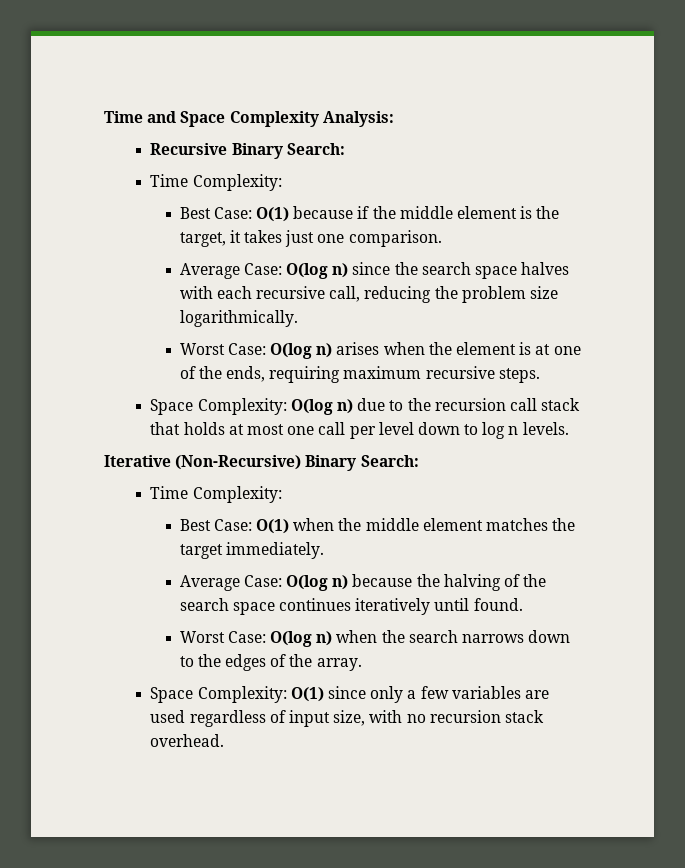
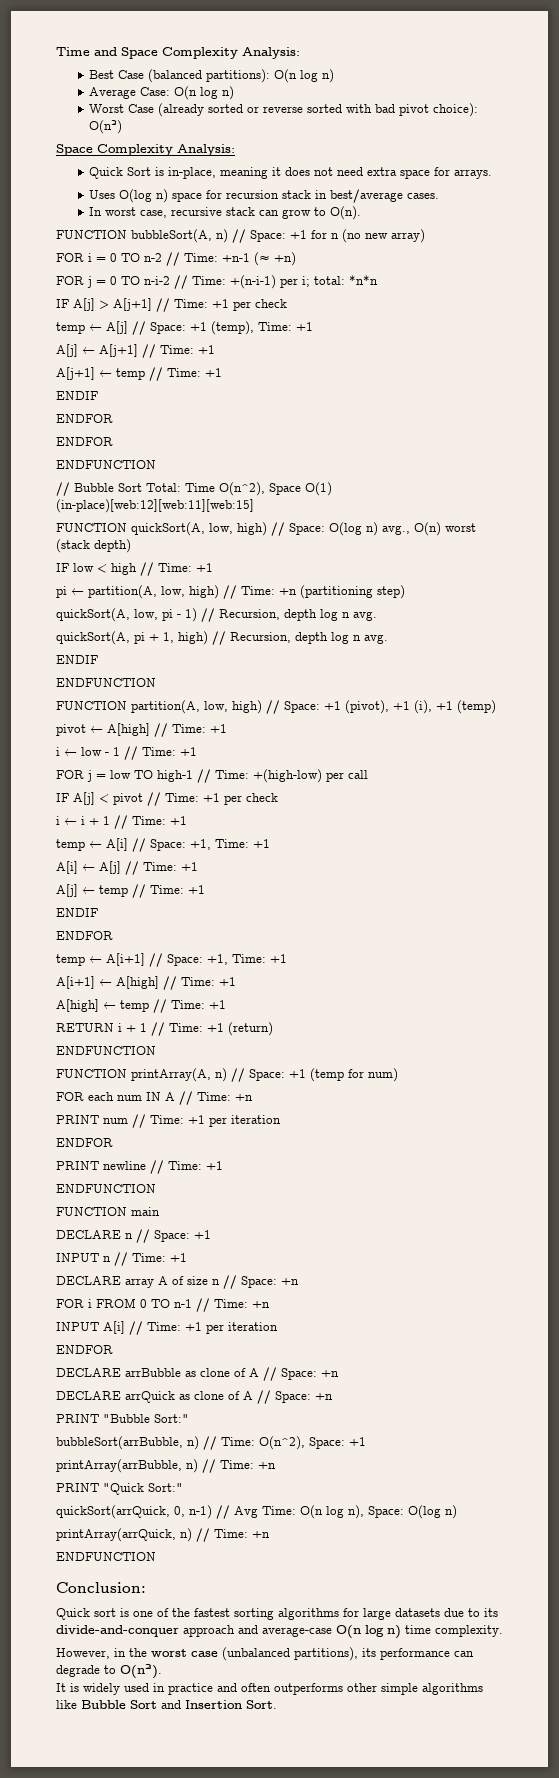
- Recursive Binary Search:
- Time Complexity:
- Best Case: O(1) because if the middle element is the target, it takes just one comparison.
- Average Case: O(log n) since the search space halves with each recursive call, reducing the problem size logarithmically.
- Worst Case: O(log n) arises when the element is at one of the ends, requiring maximum recursive steps.
- Space Complexity: O(log n) due to the recursion call stack that holds at most one call per level down to log n levels.
- Iterative (Non-Recursive) Binary Search:
- Time Complexity:
- Best Case: O(1) when the middle element matches the target immediately.
- Average Case: O(log n) because the halving of the search space continues iteratively until found.
- Worst Case: O(log n) when the search narrows down to the edges of the array.
- Space Complexity: O(1) since only a few variables are used regardless of input size, with no recursion stack overhead.
+ Best Case (balanced partitions): O(n log n)
+ Average Case: O(n log n)
+ Worst Case (already sorted or reverse sorted with bad pivot choice): O(n²)
+ Space Complexity Analysis:
+ Quick Sort is in-place, meaning it does not need extra space for arrays.
+ Uses O(log n) space for recursion stack in best/average cases.
+ In worst case, recursive stack can grow to O(n).
+ FUNCTION bubbleSort(A, n) // Space: +1 for n (no new array)
+ FOR i = 0 TO n-2 // Time: +n-1 (≈ +n)
+ FOR j = 0 TO n-i-2 // Time: +(n-i-1) per i; total: *n*n
+ IF A[j] > A[j+1] // Time: +1 per check
+ temp ← A[j] // Space: +1 (temp), Time: +1
+ A[j] ← A[j+1] // Time: +1
+ A[j+1] ← temp // Time: +1
+ ENDIF
+ ENDFOR
+ ENDFOR
+ ENDFUNCTION
+ // Bubble Sort Total: Time O(n^2), Space O(1) (in-place)[web:12][web:11][web:15]
+ FUNCTION quickSort(A, low, high) // Space: O(log n) avg., O(n) worst (stack depth)
+ IF low < high // Time: +1
+ pi ← partition(A, low, high) // Time: +n (partitioning step)
+ quickSort(A, low, pi - 1) // Recursion, depth log n avg.
+ quickSort(A, pi + 1, high) // Recursion, depth log n avg.
+ ENDIF
+ ENDFUNCTION
+ FUNCTION partition(A, low, high) // Space: +1 (pivot), +1 (i), +1 (temp)
+ pivot ← A[high] // Time: +1
+ i ← low - 1 // Time: +1
+ FOR j = low TO high-1 // Time: +(high-low) per call
+ IF A[j] < pivot // Time: +1 per check
+ i ← i + 1 // Time: +1
+ temp ← A[i] // Space: +1, Time: +1
+ A[i] ← A[j] // Time: +1
+ A[j] ← temp // Time: +1
+ ENDIF
+ ENDFOR
+ temp ← A[i+1] // Space: +1, Time: +1
+ A[i+1] ← A[high] // Time: +1
+ A[high] ← temp // Time: +1
+ RETURN i + 1 // Time: +1 (return)
+ ENDFUNCTION
+ FUNCTION printArray(A, n) // Space: +1 (temp for num)
+ FOR each num IN A // Time: +n
+ PRINT num // Time: +1 per iteration
+ ENDFOR
+ PRINT newline // Time: +1
+ ENDFUNCTION
+ FUNCTION main
+ DECLARE n // Space: +1
+ INPUT n // Time: +1
+ DECLARE array A of size n // Space: +n
+ FOR i FROM 0 TO n-1 // Time: +n
+ INPUT A[i] // Time: +1 per iteration
+ ENDFOR
+ DECLARE arrBubble as clone of A // Space: +n
+ DECLARE arrQuick as clone of A // Space: +n
+ PRINT "Bubble Sort:"
+ bubbleSort(arrBubble, n) // Time: O(n^2), Space: +1
+ printArray(arrBubble, n) // Time: +n
+ PRINT "Quick Sort:"
+ quickSort(arrQuick, 0, n-1) // Avg Time: O(n log n), Space: O(log n)
+ printArray(arrQuick, n) // Time: +n
+ ENDFUNCTION
+ Conclusion:
+ Quick sort is one of the fastest sorting algorithms for large datasets due to its divide-and-conquer approach and average-case O(n log n) time complexity.
+ However, in the worst case (unbalanced partitions), its performance can degrade to O(n²).
+ It is widely used in practice and often outperforms other simple algorithms like Bubble Sort and Insertion Sort.

